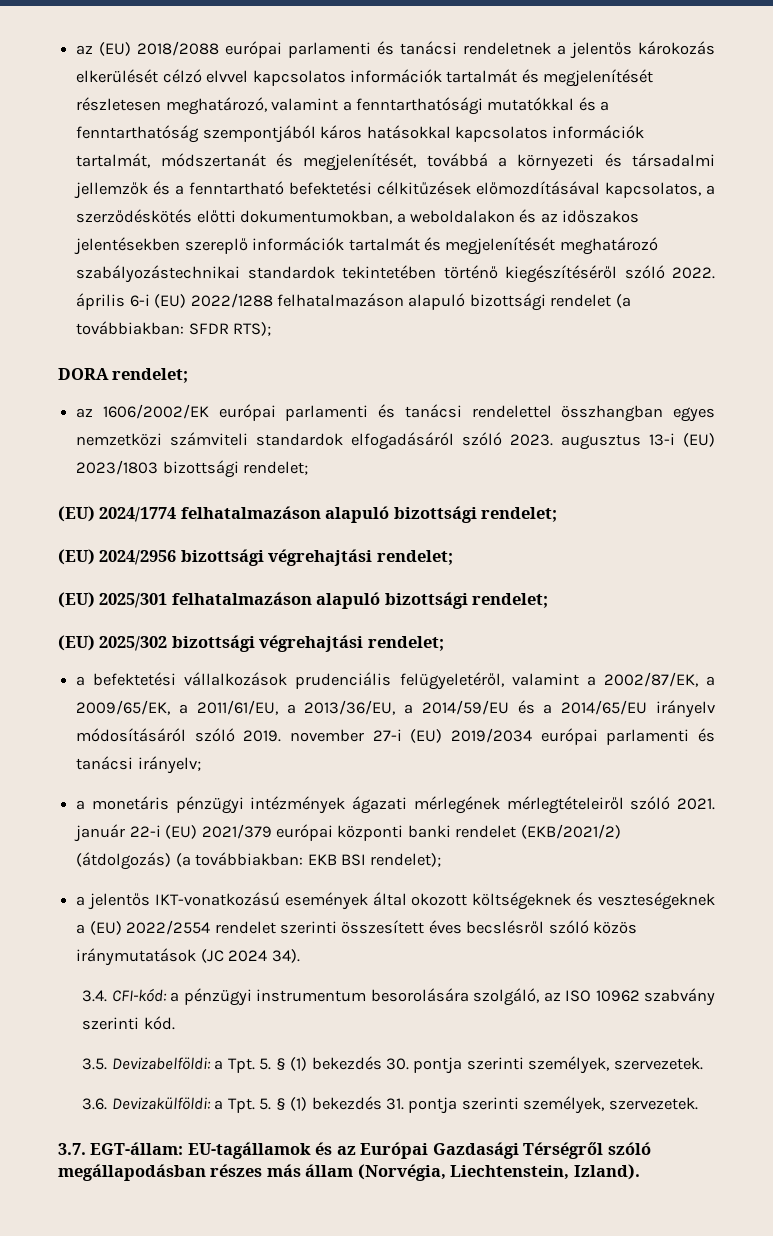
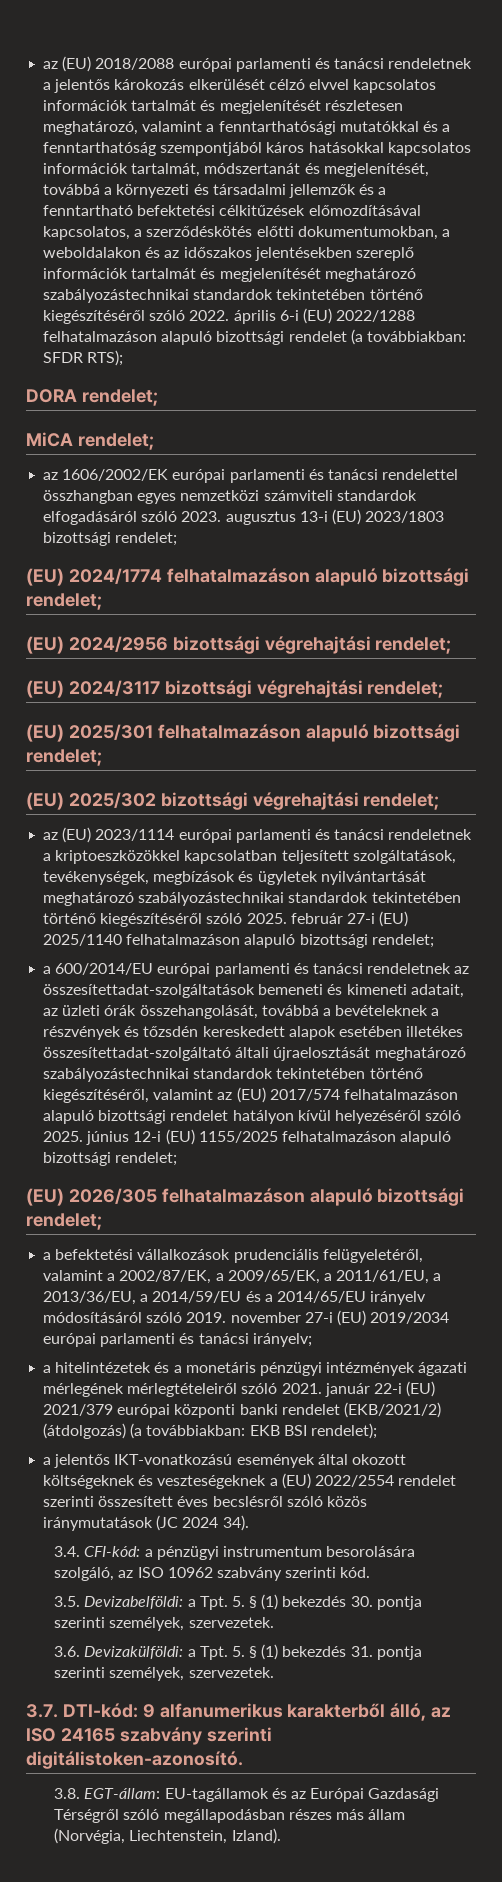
+ MiCA rendelet;
+ (EU) 2024/3117 bizottsági végrehajtási rendelet;
+ az (EU) 2023/1114 európai parlamenti és tanácsi rendeletnek a kriptoeszközökkel kapcsolatban teljesített szolgáltatások, tevékenységek, megbízások és ügyletek nyilvántartását meghatározó szabályozástechnikai standardok tekintetében történő kiegészítéséről szóló 2025. február 27-i (EU) 2025/1140 felhatalmazáson alapuló bizottsági rendelet;
+ a 600/2014/EU európai parlamenti és tanácsi rendeletnek az összesítettadat-szolgáltatások bemeneti és kimeneti adatait, az üzleti órák összehangolását, továbbá a bevételeknek a részvények és tőzsdén kereskedett alapok esetében illetékes összesítettadat-szolgáltató általi újraelosztását meghatározó szabályozástechnikai standardok tekintetében történő kiegészítéséről, valamint az (EU) 2017/574 felhatalmazáson alapuló bizottsági rendelet hatályon kívül helyezéséről szóló 2025. június 12-i (EU) 1155/2025 felhatalmazáson alapuló bizottsági rendelet;
+ (EU) 2026/305 felhatalmazáson alapuló bizottsági rendelet;
- a monetáris pénzügyi intézmények ágazati mérlegének mérlegtételeiről szóló 2021. január 22-i (EU) 2021/379 európai központi banki rendelet (EKB/2021/2) (átdolgozás) (a továbbiakban: EKB BSI rendelet);
+ a hitelintézetek és a monetáris pénzügyi intézmények ágazati mérlegének mérlegtételeiről szóló 2021. január 22-i (EU) 2021/379 európai központi banki rendelet (EKB/2021/2) (átdolgozás) (a továbbiakban: EKB BSI rendelet);
- 3.7. EGT-állam: EU-tagállamok és az Európai Gazdasági Térségről szóló megállapodásban részes más állam (Norvégia, Liechtenstein, Izland).
+ 3.7. DTI-kód: 9 alfanumerikus karakterből álló, az ISO 24165 szabvány szerinti digitálistoken-azonosító.
+ 3.8. EGT-állam: EU-tagállamok és az Európai Gazdasági Térségről szóló megállapodásban részes más állam (Norvégia, Liechtenstein, Izland).

